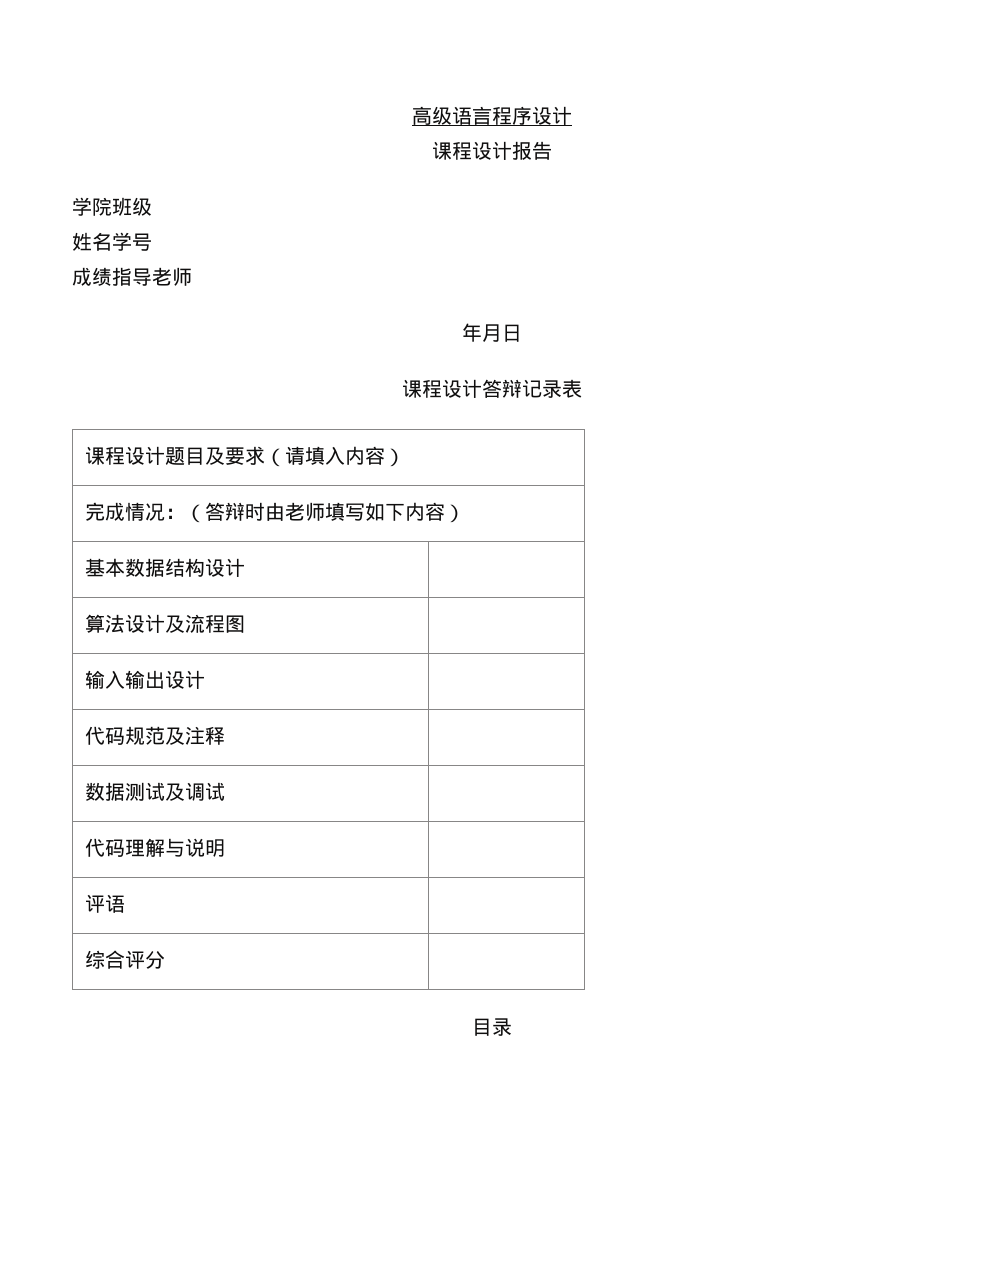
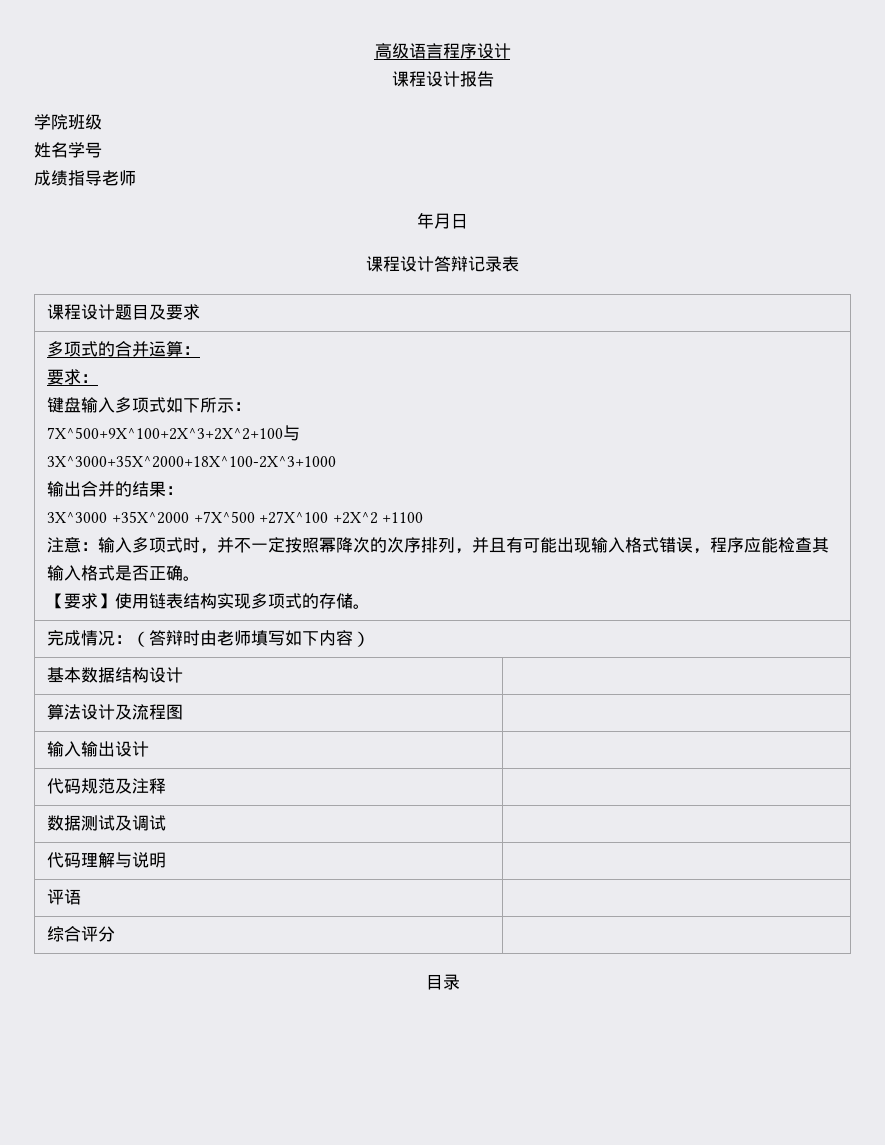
- 课程设计题目及要求（请填入内容）
+ 课程设计题目及要求
+ 多项式的合并运算：
+ 要求：
+ 键盘输入多项式如下所示：
+ 7X^500+9X^100+2X^3+2X^2+100与
+ 3X^3000+35X^2000+18X^100-2X^3+1000
+ 输出合并的结果：
+ 3X^3000 +35X^2000 +7X^500 +27X^100 +2X^2 +1100
+ 注意：输入多项式时，并不一定按照幂降次的次序排列，并且有可能出现输入格式错误，程序应能检查其输入格式是否正确。
+ 【要求】使用链表结构实现多项式的存储。

